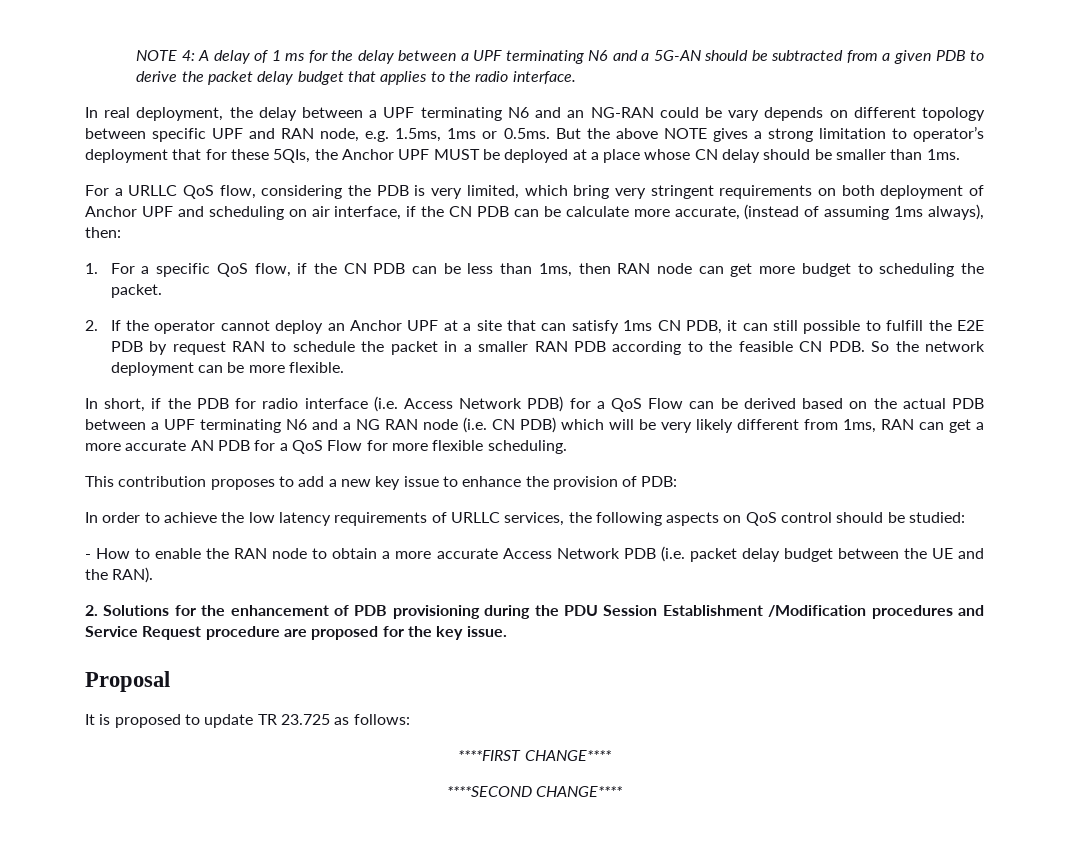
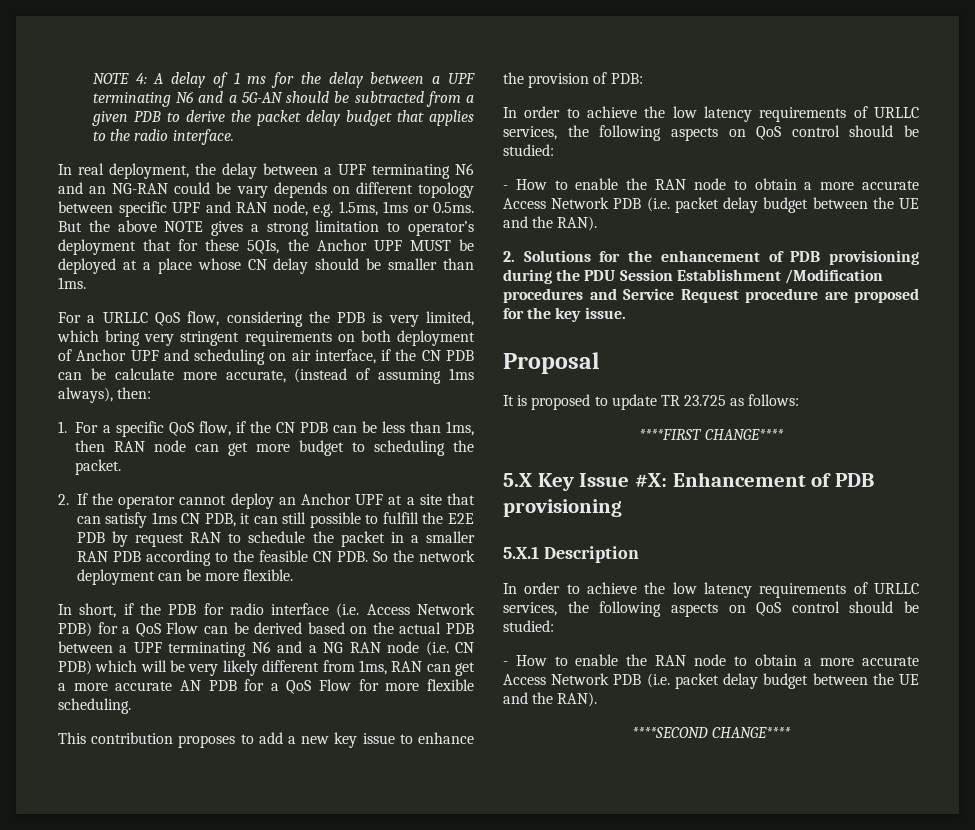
+ 5.X Key Issue #X: Enhancement of PDB provisioning
+ 5.X.1 Description
+ In order to achieve the low latency requirements of URLLC services, the following aspects on QoS control should be studied:
+ - How to enable the RAN node to obtain a more accurate Access Network PDB (i.e. packet delay budget between the UE and the RAN).

